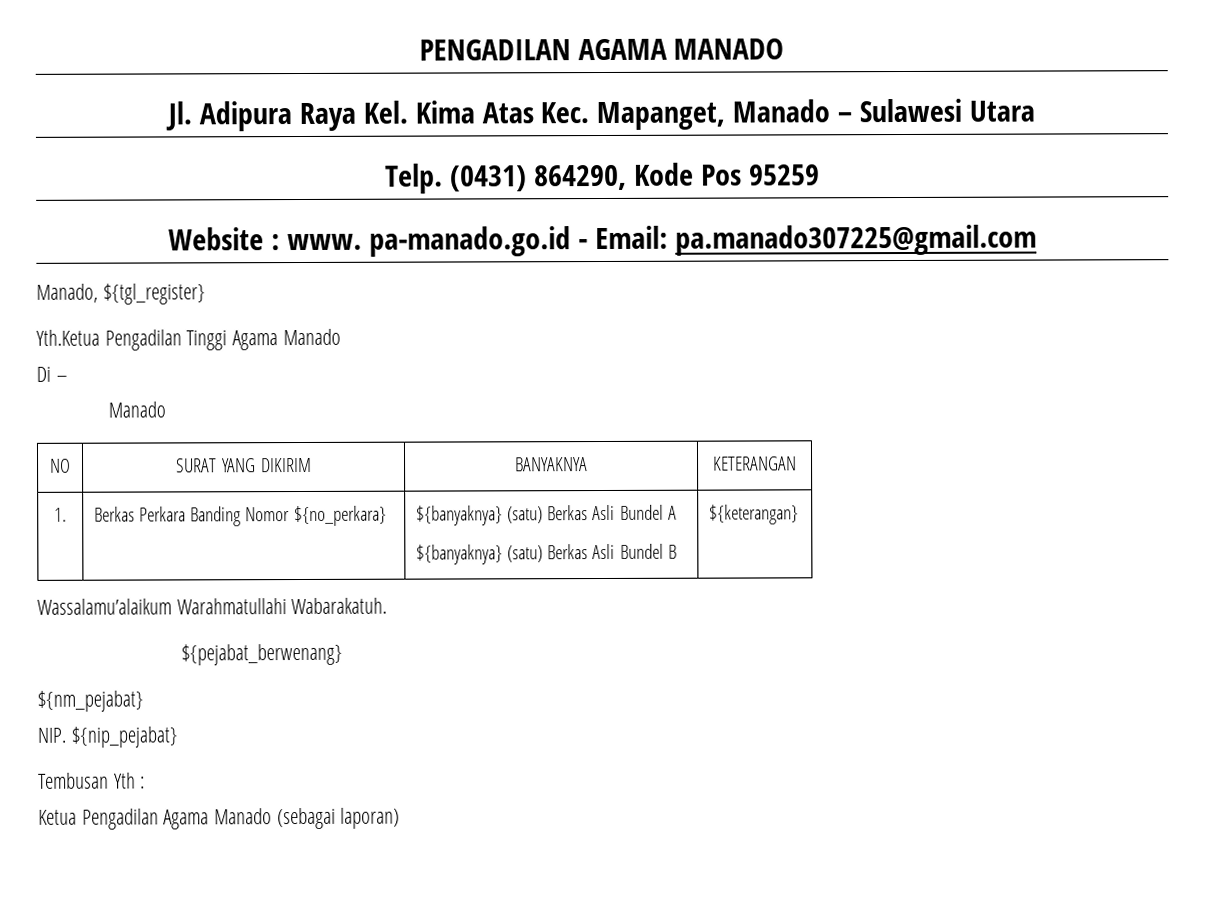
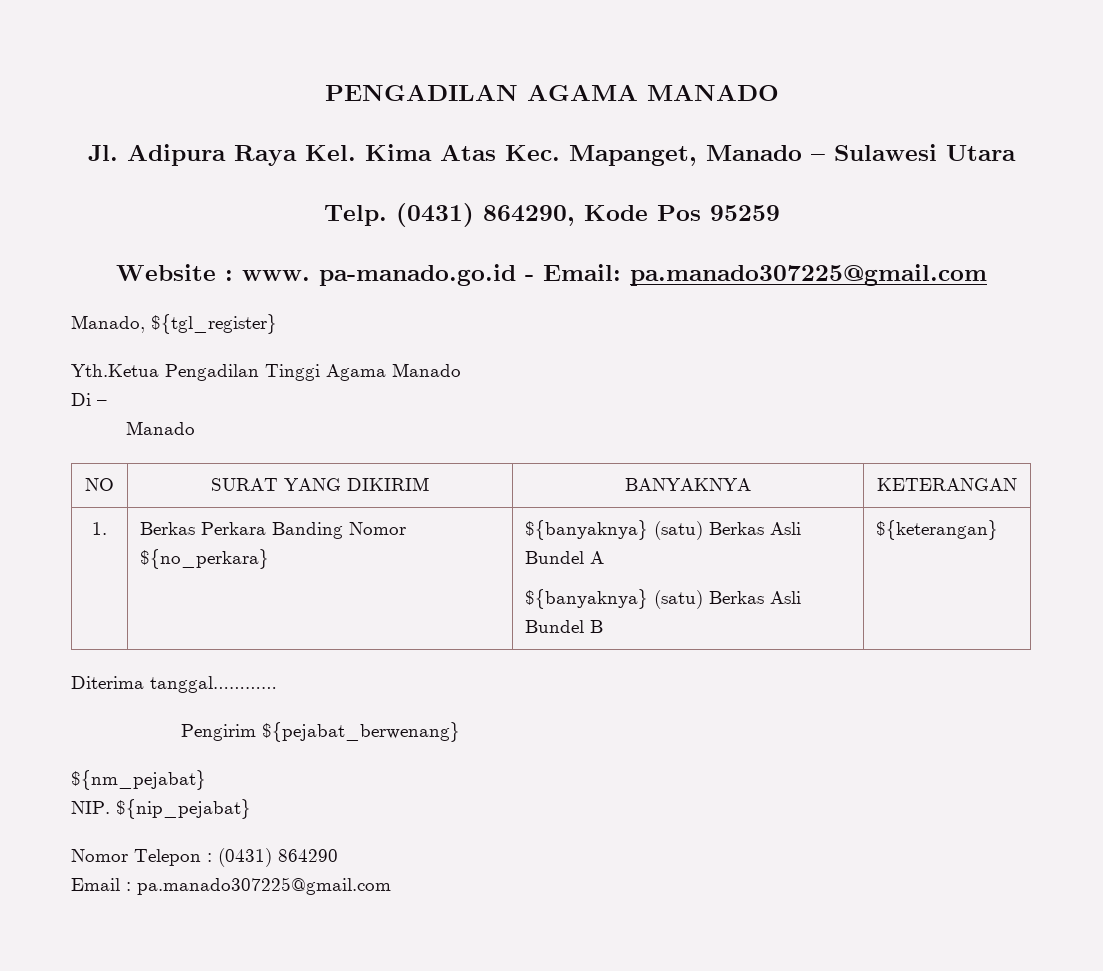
- Wassalamu’alaikum Warahmatullahi Wabarakatuh.
- ${pejabat_berwenang}
+ Diterima tanggal…………
+ Pengirim ${pejabat_berwenang}
- Tembusan Yth :
- Ketua Pengadilan Agama Manado (sebagai laporan)
+ Nomor Telepon : (0431) 864290
+ Email : pa.manado307225@gmail.com

